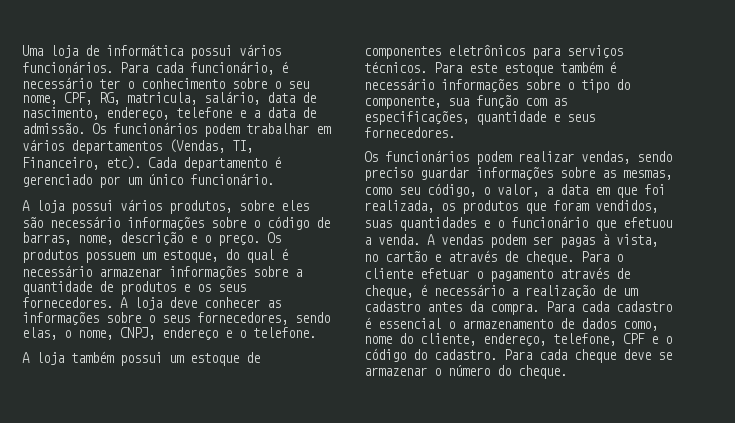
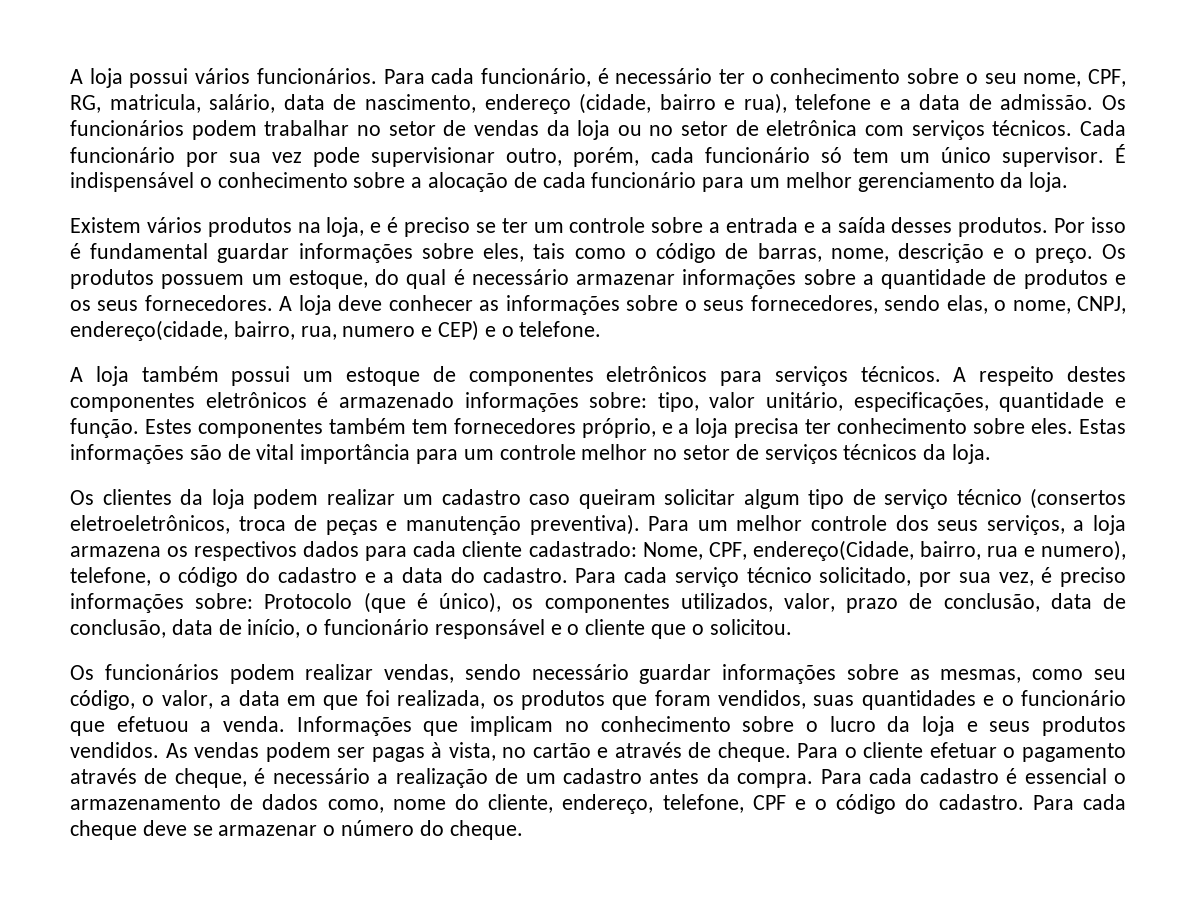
- Uma loja de informática possui vários funcionários.
+ A loja possui vários funcionários.
- Para cada funcionário, é necessário ter o conhecimento sobre o seu nome, CPF, RG, matricula, salário, data de nascimento, endereço, telefone e a data de admissão.
+ Para cada funcionário, é necessário ter o conhecimento sobre o seu nome, CPF, RG, matricula, salário, data de nascimento, endereço (cidade, bairro e rua), telefone e a data de admissão.
- Os funcionários podem trabalhar em vários departamentos (Vendas, TI, Financeiro, etc). Cada departamento é gerenciado por um único funcionário.
- A loja possui vários produtos, sobre eles são necessário informações sobre o código de barras, nome, descrição e o preço.
+ Os funcionários podem trabalhar no setor de vendas da loja ou no setor de eletrônica com serviços técnicos. Cada funcionário por sua vez pode supervisionar outro, porém, cada funcionário só tem um único supervisor. É indispensável o conhecimento sobre a alocação de cada funcionário para um melhor gerenciamento da loja.
+ Existem vários produtos na loja, e é preciso se ter um controle sobre a entrada e a saída desses produtos. Por isso é fundamental guardar informações sobre eles, tais como o código de barras, nome, descrição e o preço.
- A loja deve conhecer as informações sobre o seus fornecedores, sendo elas, o nome, CNPJ, endereço e o telefone.
+ A loja deve conhecer as informações sobre o seus fornecedores, sendo elas, o nome, CNPJ, endereço(cidade, bairro, rua, numero e CEP) e o telefone.
- Para este estoque também é necessário informações sobre o tipo do componente, sua função com as especificações, quantidade e seus fornecedores.
+ A respeito destes componentes eletrônicos é armazenado informações sobre: tipo, valor unitário, especificações, quantidade e função. Estes componentes também tem fornecedores próprio, e a loja precisa ter conhecimento sobre eles. Estas informações são de vital importância para um controle melhor no setor de serviços técnicos da loja.
+ Os clientes da loja podem realizar um cadastro caso queiram solicitar algum tipo de serviço técnico (consertos eletroeletrônicos, troca de peças e manutenção preventiva). Para um melhor controle dos seus serviços, a loja armazena os respectivos dados para cada cliente cadastrado: Nome, CPF, endereço(Cidade, bairro, rua e numero), telefone, o código do cadastro e a data do cadastro. Para cada serviço técnico solicitado, por sua vez, é preciso informações sobre: Protocolo (que é único), os componentes utilizados, valor, prazo de conclusão, data de conclusão, data de início, o funcionário responsável e o cliente que o solicitou.
- Os funcionários podem realizar vendas, sendo preciso guardar informações sobre as mesmas, como seu código, o valor, a data em que foi realizada, os produtos que foram vendidos, suas quantidades e o funcionário que efetuou a venda.
+ Os funcionários podem realizar vendas, sendo necessário guardar informações sobre as mesmas, como seu código, o valor, a data em que foi realizada, os produtos que foram vendidos, suas quantidades e o funcionário que efetuou a venda.
- A vendas podem ser pagas à vista, no cartão e através de cheque.
+ Informações que implicam no conhecimento sobre o lucro da loja e seus produtos vendidos. As vendas podem ser pagas à vista, no cartão e através de cheque.

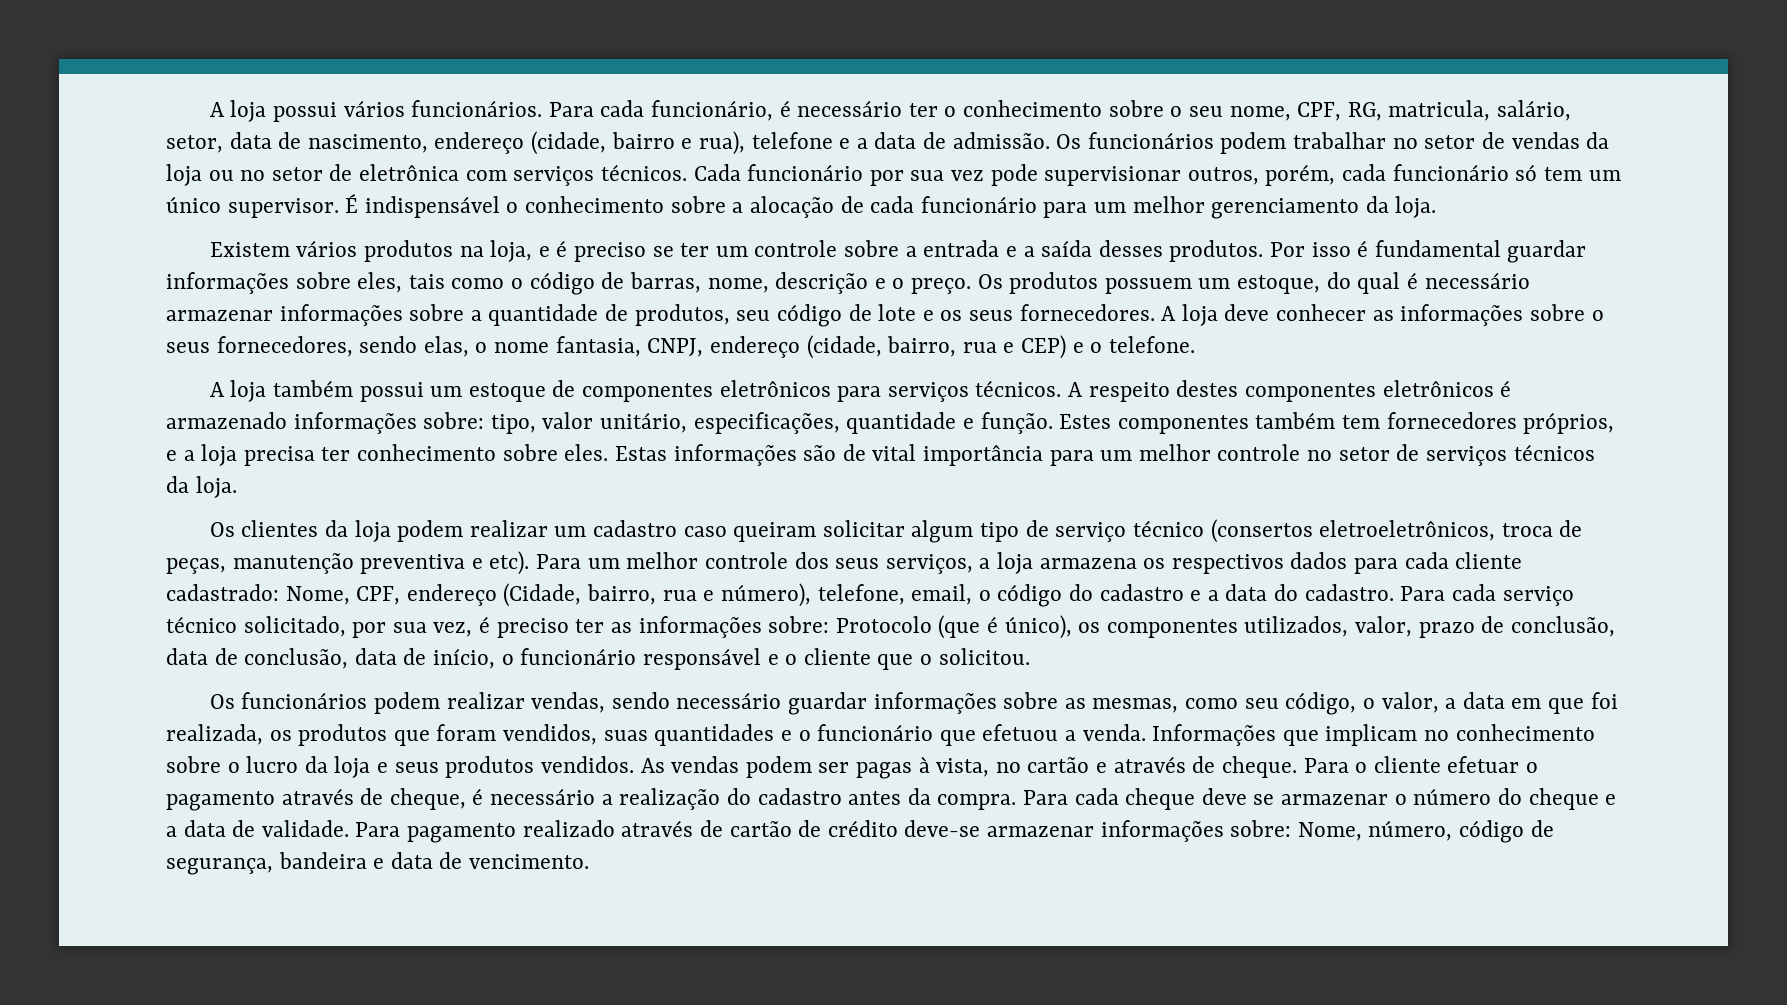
- Para cada funcionário, é necessário ter o conhecimento sobre o seu nome, CPF, RG, matricula, salário, data de nascimento, endereço (cidade, bairro e rua), telefone e a data de admissão.
+ Para cada funcionário, é necessário ter o conhecimento sobre o seu nome, CPF, RG, matricula, salário, setor, data de nascimento, endereço (cidade, bairro e rua), telefone e a data de admissão.
- Cada funcionário por sua vez pode supervisionar outro, porém, cada funcionário só tem um único supervisor.
+ Cada funcionário por sua vez pode supervisionar outros, porém, cada funcionário só tem um único supervisor.
- Os produtos possuem um estoque, do qual é necessário armazenar informações sobre a quantidade de produtos e os seus fornecedores.
+ Os produtos possuem um estoque, do qual é necessário armazenar informações sobre a quantidade de produtos, seu código de lote e os seus fornecedores.
- A loja deve conhecer as informações sobre o seus fornecedores, sendo elas, o nome, CNPJ, endereço(cidade, bairro, rua, numero e CEP) e o telefone.
+ A loja deve conhecer as informações sobre o seus fornecedores, sendo elas, o nome fantasia, CNPJ, endereço (cidade, bairro, rua e CEP) e o telefone.
- Estes componentes também tem fornecedores próprio, e a loja precisa ter conhecimento sobre eles.
+ Estes componentes também tem fornecedores próprios, e a loja precisa ter conhecimento sobre eles.
- Estas informações são de vital importância para um controle melhor no setor de serviços técnicos da loja.
+ Estas informações são de vital importância para um melhor controle no setor de serviços técnicos da loja.
- Os clientes da loja podem realizar um cadastro caso queiram solicitar algum tipo de serviço técnico (consertos eletroeletrônicos, troca de peças e manutenção preventiva).
+ Os clientes da loja podem realizar um cadastro caso queiram solicitar algum tipo de serviço técnico (consertos eletroeletrônicos, troca de peças, manutenção preventiva e etc).
- Para um melhor controle dos seus serviços, a loja armazena os respectivos dados para cada cliente cadastrado: Nome, CPF, endereço(Cidade, bairro, rua e numero), telefone, o código do cadastro e a data do cadastro.
+ Para um melhor controle dos seus serviços, a loja armazena os respectivos dados para cada cliente cadastrado: Nome, CPF, endereço (Cidade, bairro, rua e número), telefone, email, o código do cadastro e a data do cadastro.
- Para cada serviço técnico solicitado, por sua vez, é preciso informações sobre: Protocolo (que é único), os componentes utilizados, valor, prazo de conclusão, data de conclusão, data de início, o funcionário responsável e o cliente que o solicitou.
+ Para cada serviço técnico solicitado, por sua vez, é preciso ter as informações sobre: Protocolo (que é único), os componentes utilizados, valor, prazo de conclusão, data de conclusão, data de início, o funcionário responsável e o cliente que o solicitou.
- Para o cliente efetuar o pagamento através de cheque, é necessário a realização de um cadastro antes da compra.
+ Para o cliente efetuar o pagamento através de cheque, é necessário a realização do cadastro antes da compra.
- Para cada cadastro é essencial o armazenamento de dados como, nome do cliente, endereço, telefone, CPF e o código do cadastro. Para cada cheque deve se armazenar o número do cheque.
+ Para cada cheque deve se armazenar o número do cheque e a data de validade. Para pagamento realizado através de cartão de crédito deve-se armazenar informações sobre: Nome, número, código de segurança, bandeira e data de vencimento.

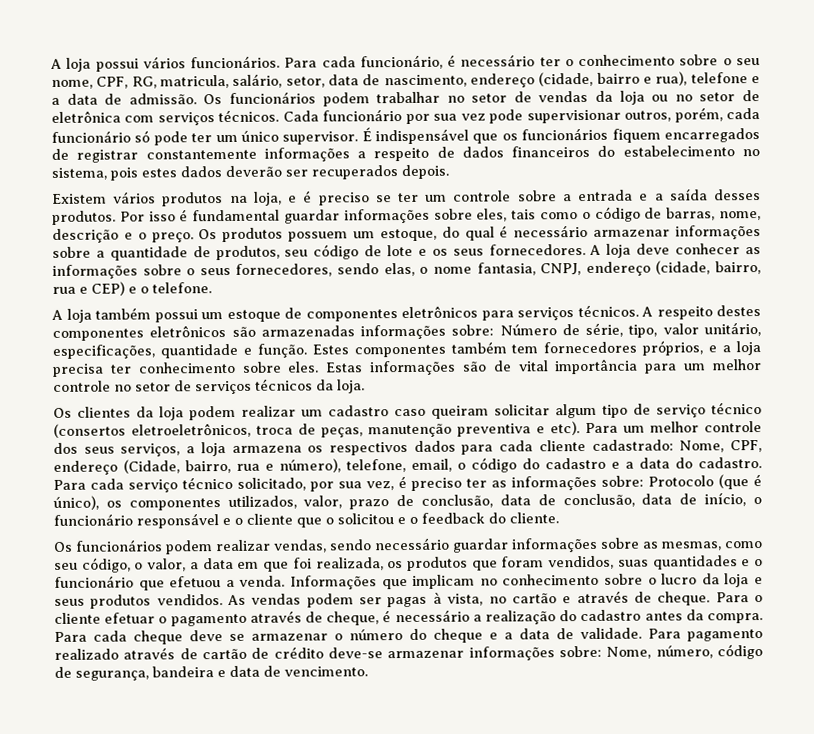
- Cada funcionário por sua vez pode supervisionar outros, porém, cada funcionário só tem um único supervisor.
+ Cada funcionário por sua vez pode supervisionar outros, porém, cada funcionário só pode ter um único supervisor.
- É indispensável o conhecimento sobre a alocação de cada funcionário para um melhor gerenciamento da loja.
+ É indispensável que os funcionários fiquem encarregados de registrar constantemente informações a respeito de dados financeiros do estabelecimento no sistema, pois estes dados deverão ser recuperados depois.
- A respeito destes componentes eletrônicos é armazenado informações sobre: tipo, valor unitário, especificações, quantidade e função.
+ A respeito destes componentes eletrônicos são armazenadas informações sobre: Número de série, tipo, valor unitário, especificações, quantidade e função.
- Para cada serviço técnico solicitado, por sua vez, é preciso ter as informações sobre: Protocolo (que é único), os componentes utilizados, valor, prazo de conclusão, data de conclusão, data de início, o funcionário responsável e o cliente que o solicitou.
+ Para cada serviço técnico solicitado, por sua vez, é preciso ter as informações sobre: Protocolo (que é único), os componentes utilizados, valor, prazo de conclusão, data de conclusão, data de início, o funcionário responsável e o cliente que o solicitou e o feedback do cliente.

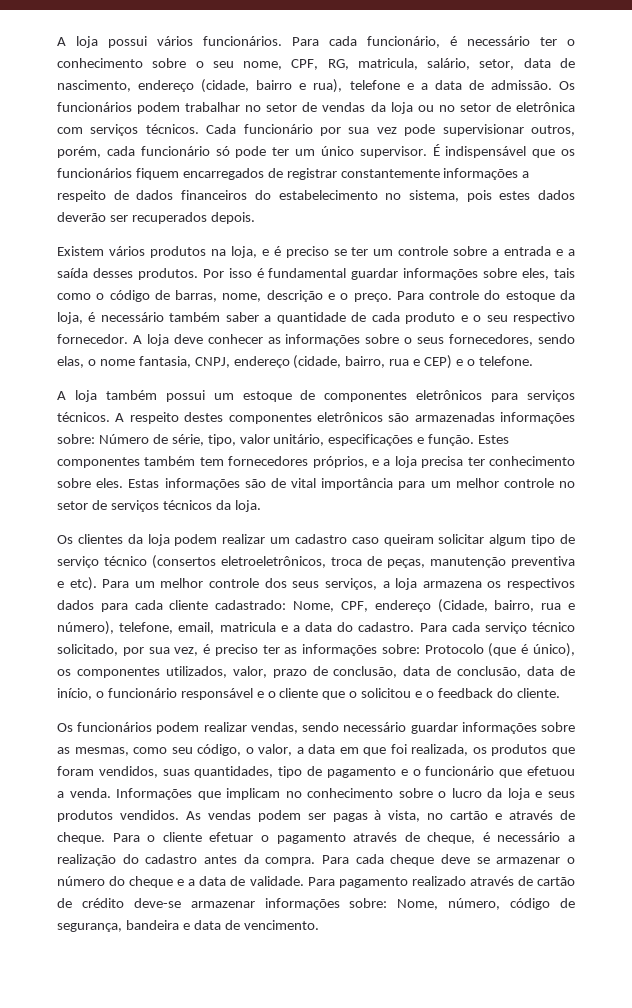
- Os produtos possuem um estoque, do qual é necessário armazenar informações sobre a quantidade de produtos, seu código de lote e os seus fornecedores.
+ Para controle do estoque da loja, é necessário também saber a quantidade de cada produto e o seu respectivo fornecedor.
- A respeito destes componentes eletrônicos são armazenadas informações sobre: Número de série, tipo, valor unitário, especificações, quantidade e função.
+ A respeito destes componentes eletrônicos são armazenadas informações sobre: Número de série, tipo, valor unitário, especificações e função.
- Para um melhor controle dos seus serviços, a loja armazena os respectivos dados para cada cliente cadastrado: Nome, CPF, endereço (Cidade, bairro, rua e número), telefone, email, o código do cadastro e a data do cadastro.
+ Para um melhor controle dos seus serviços, a loja armazena os respectivos dados para cada cliente cadastrado: Nome, CPF, endereço (Cidade, bairro, rua e número), telefone, email, matricula e a data do cadastro.
- Os funcionários podem realizar vendas, sendo necessário guardar informações sobre as mesmas, como seu código, o valor, a data em que foi realizada, os produtos que foram vendidos, suas quantidades e o funcionário que efetuou a venda.
+ Os funcionários podem realizar vendas, sendo necessário guardar informações sobre as mesmas, como seu código, o valor, a data em que foi realizada, os produtos que foram vendidos, suas quantidades, tipo de pagamento e o funcionário que efetuou a venda.

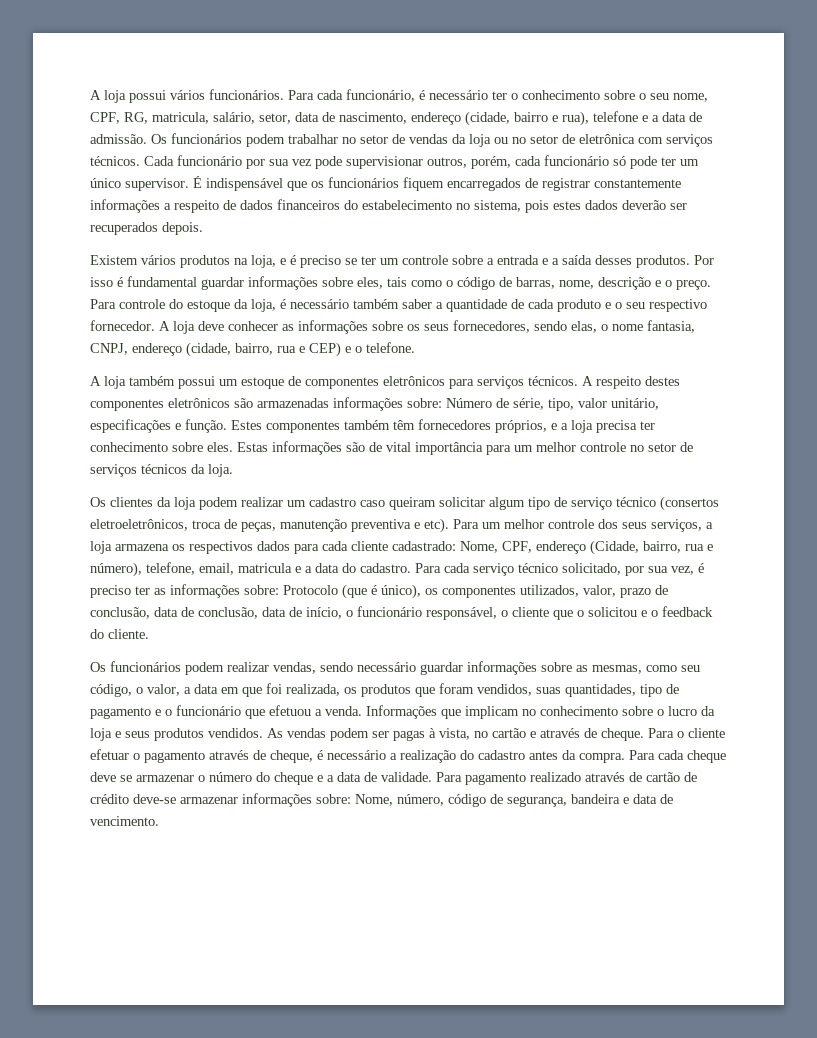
- A loja deve conhecer as informações sobre o seus fornecedores, sendo elas, o nome fantasia, CNPJ, endereço (cidade, bairro, rua e CEP) e o telefone.
+ A loja deve conhecer as informações sobre os seus fornecedores, sendo elas, o nome fantasia, CNPJ, endereço (cidade, bairro, rua e CEP) e o telefone.
- Estes componentes também tem fornecedores próprios, e a loja precisa ter conhecimento sobre eles.
+ Estes componentes também têm fornecedores próprios, e a loja precisa ter conhecimento sobre eles.
- Para cada serviço técnico solicitado, por sua vez, é preciso ter as informações sobre: Protocolo (que é único), os componentes utilizados, valor, prazo de conclusão, data de conclusão, data de início, o funcionário responsável e o cliente que o solicitou e o feedback do cliente.
+ Para cada serviço técnico solicitado, por sua vez, é preciso ter as informações sobre: Protocolo (que é único), os componentes utilizados, valor, prazo de conclusão, data de conclusão, data de início, o funcionário responsável, o cliente que o solicitou e o feedback do cliente.

